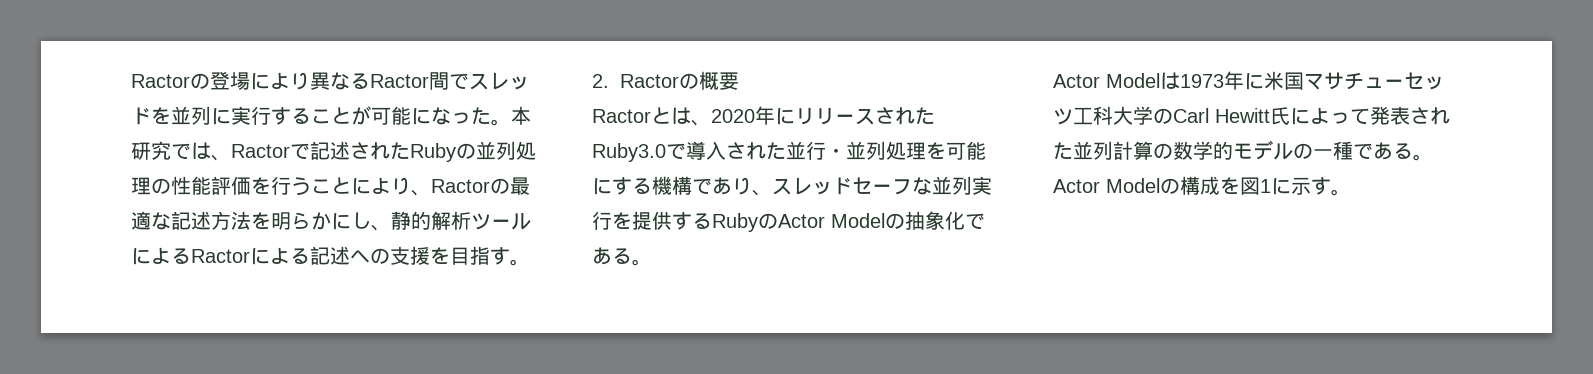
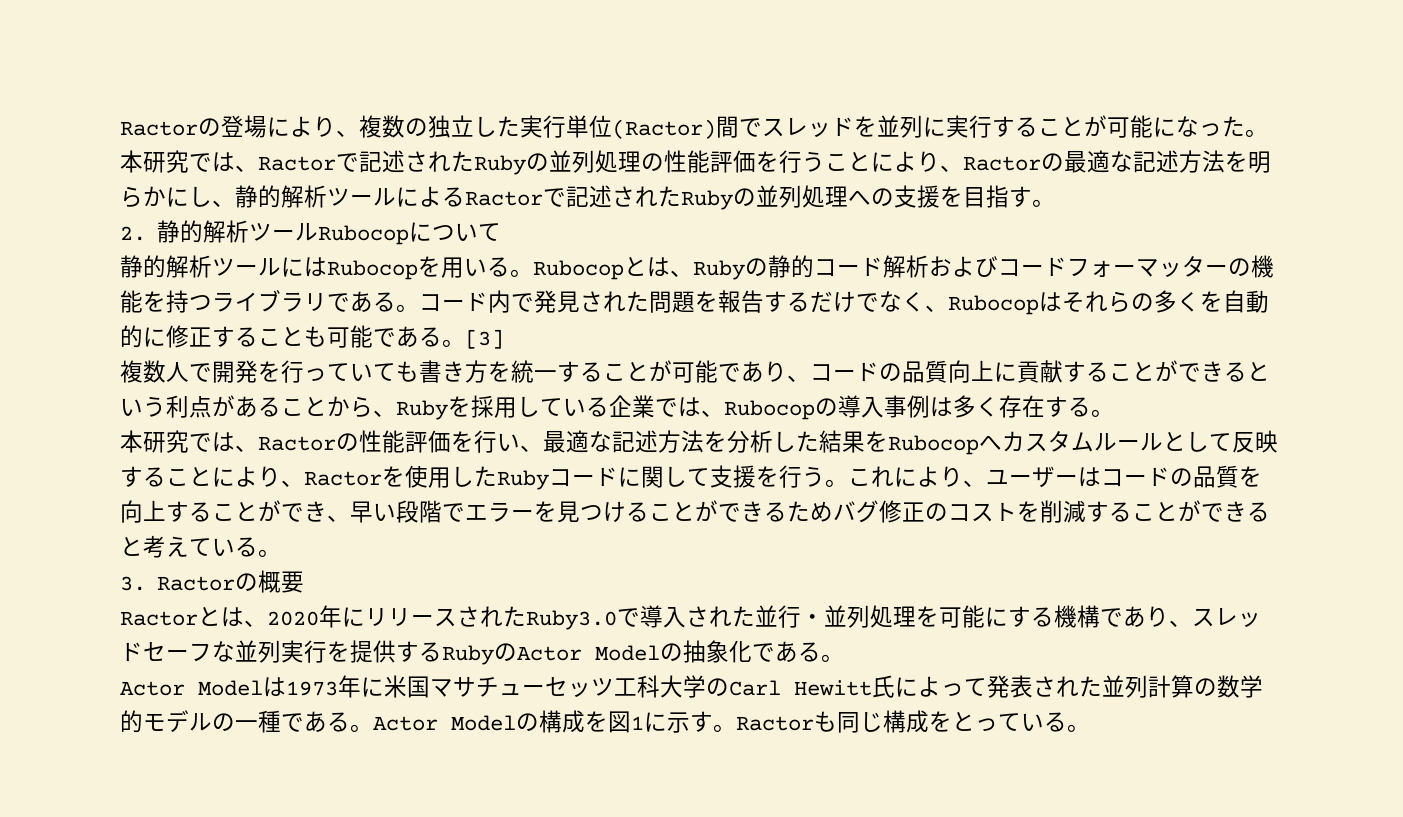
- Ractorの登場により異なるRactor間でスレッドを並列に実行することが可能になった。
+ Ractorの登場により、複数の独立した実行単位(Ractor)間でスレッドを並列に実行することが可能になった。
- 本研究では、Ractorで記述されたRubyの並列処理の性能評価を行うことにより、Ractorの最適な記述方法を明らかにし、静的解析ツールによるRactorによる記述への支援を目指す。
+ 本研究では、Ractorで記述されたRubyの並列処理の性能評価を行うことにより、Ractorの最適な記述方法を明らかにし、静的解析ツールによるRactorで記述されたRubyの並列処理への支援を目指す。
- 2. Ractorの概要
+ 2.静的解析ツールRubocopについて
+ 静的解析ツールにはRubocopを用いる。Rubocopとは、Rubyの静的コード解析およびコードフォーマッターの機能を持つライブラリである。コード内で発見された問題を報告するだけでなく、Rubocopはそれらの多くを自動的に修正することも可能である。[3]
+ 複数人で開発を行っていても書き方を統一することが可能であり、コードの品質向上に貢献することができるという利点があることから、Rubyを採用している企業では、Rubocopの導入事例は多く存在する。
+ 本研究では、Ractorの性能評価を行い、最適な記述方法を分析した結果をRubocopへカスタムルールとして反映することにより、Ractorを使用したRubyコードに関して支援を行う。これにより、ユーザーはコードの品質を向上することができ、早い段階でエラーを見つけることができるためバグ修正のコストを削減することができると考えている。
+ 3. Ractorの概要
+ Ractorも同じ構成をとっている。

